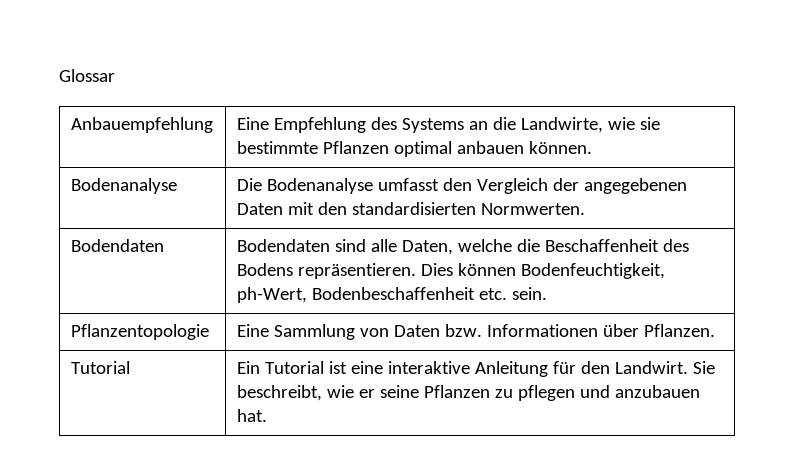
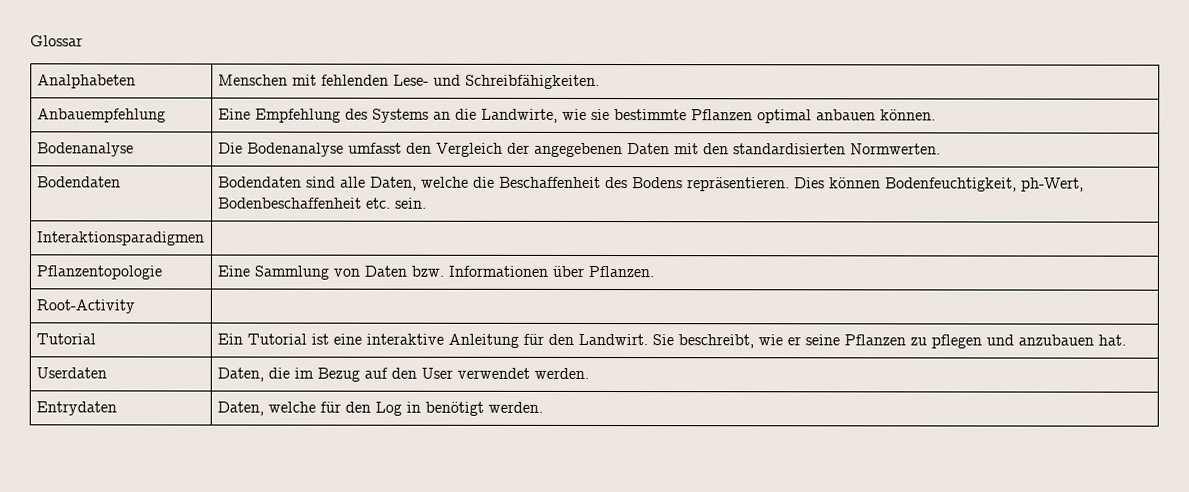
+ Analphabeten | Menschen mit fehlenden Lese- und Schreibfähigkeiten.
+ Interaktionsparadigmen |
+ Root-Activity |
+ Userdaten | Daten, die im Bezug auf den User verwendet werden.
+ Entrydaten | Daten, welche für den Log in benötigt werden.

